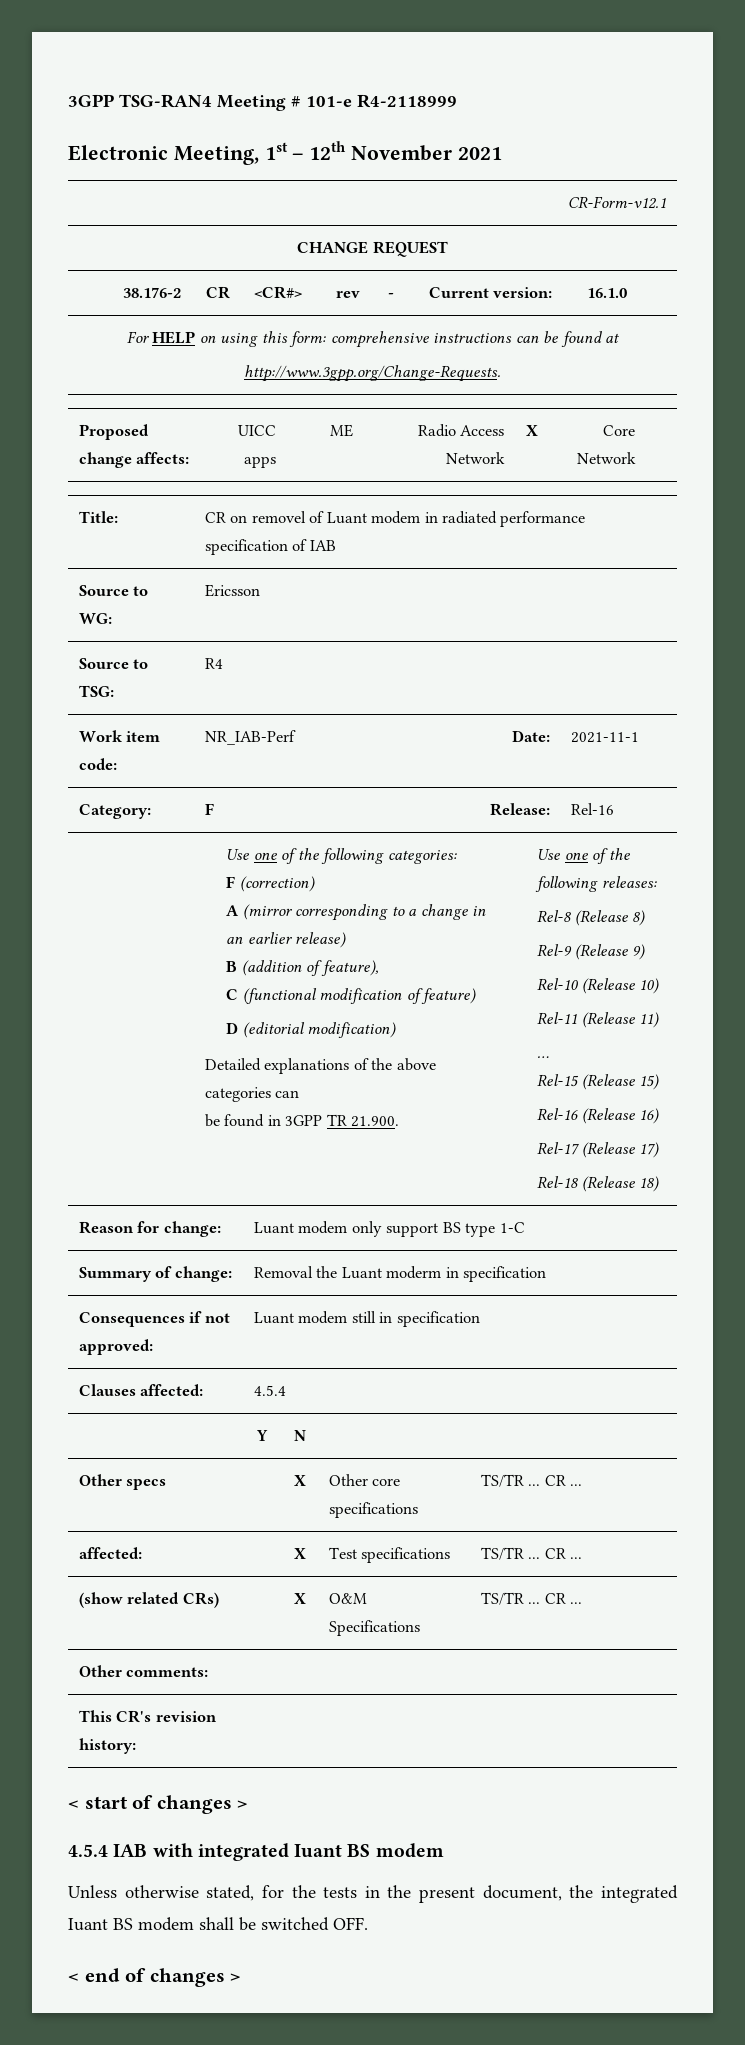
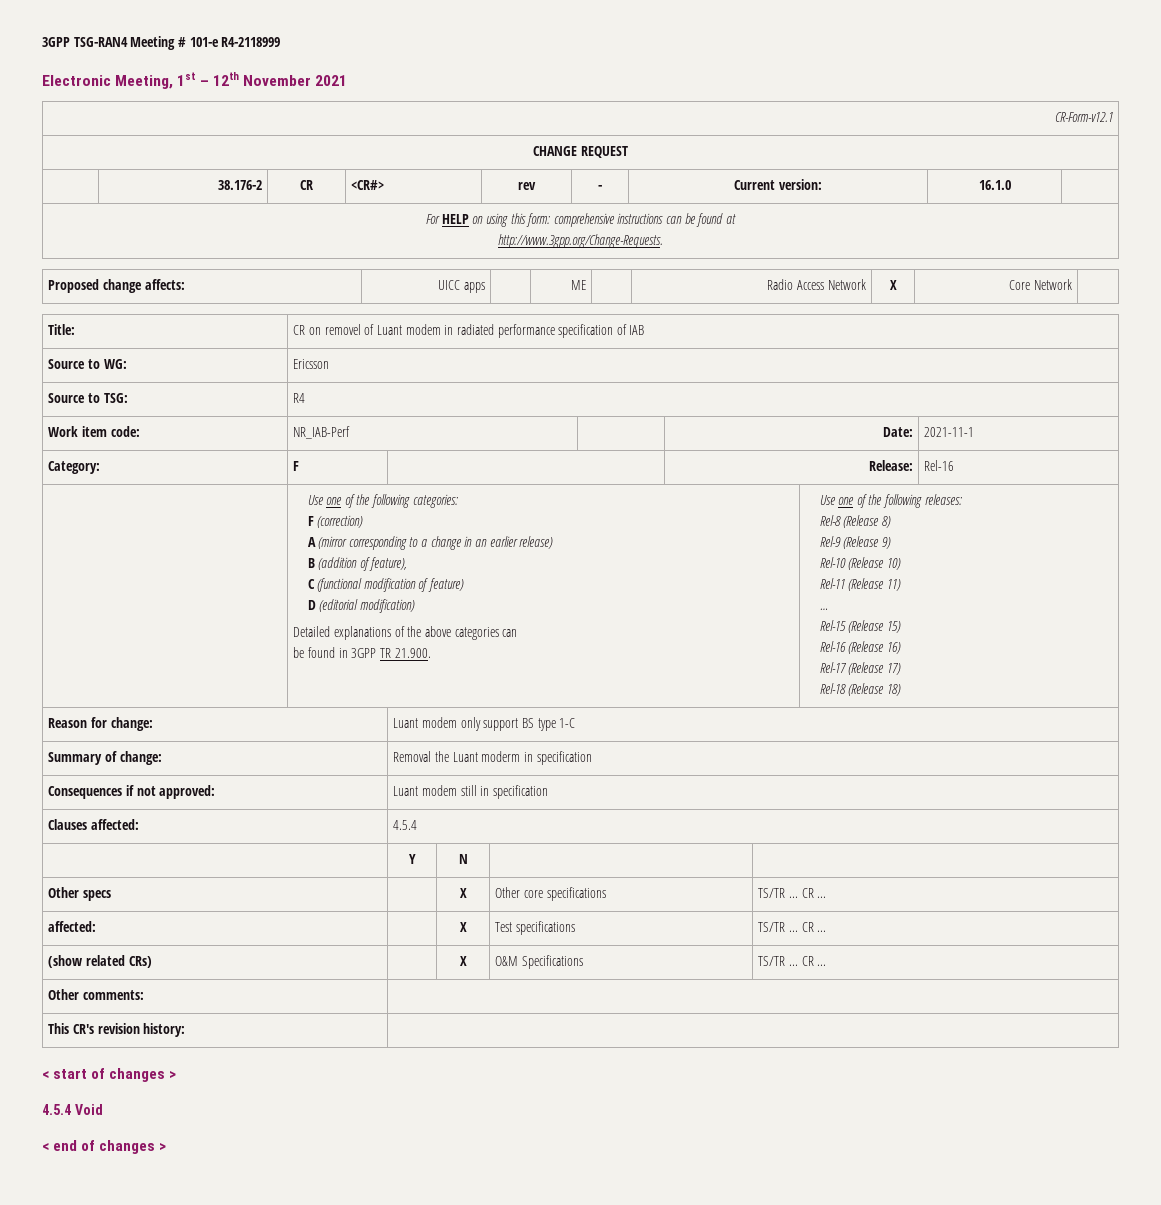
- 4.5.4 IAB with integrated Iuant BS modem
- Unless otherwise stated, for the tests in the present document, the integrated Iuant BS modem shall be switched OFF.
+ 4.5.4 Void

